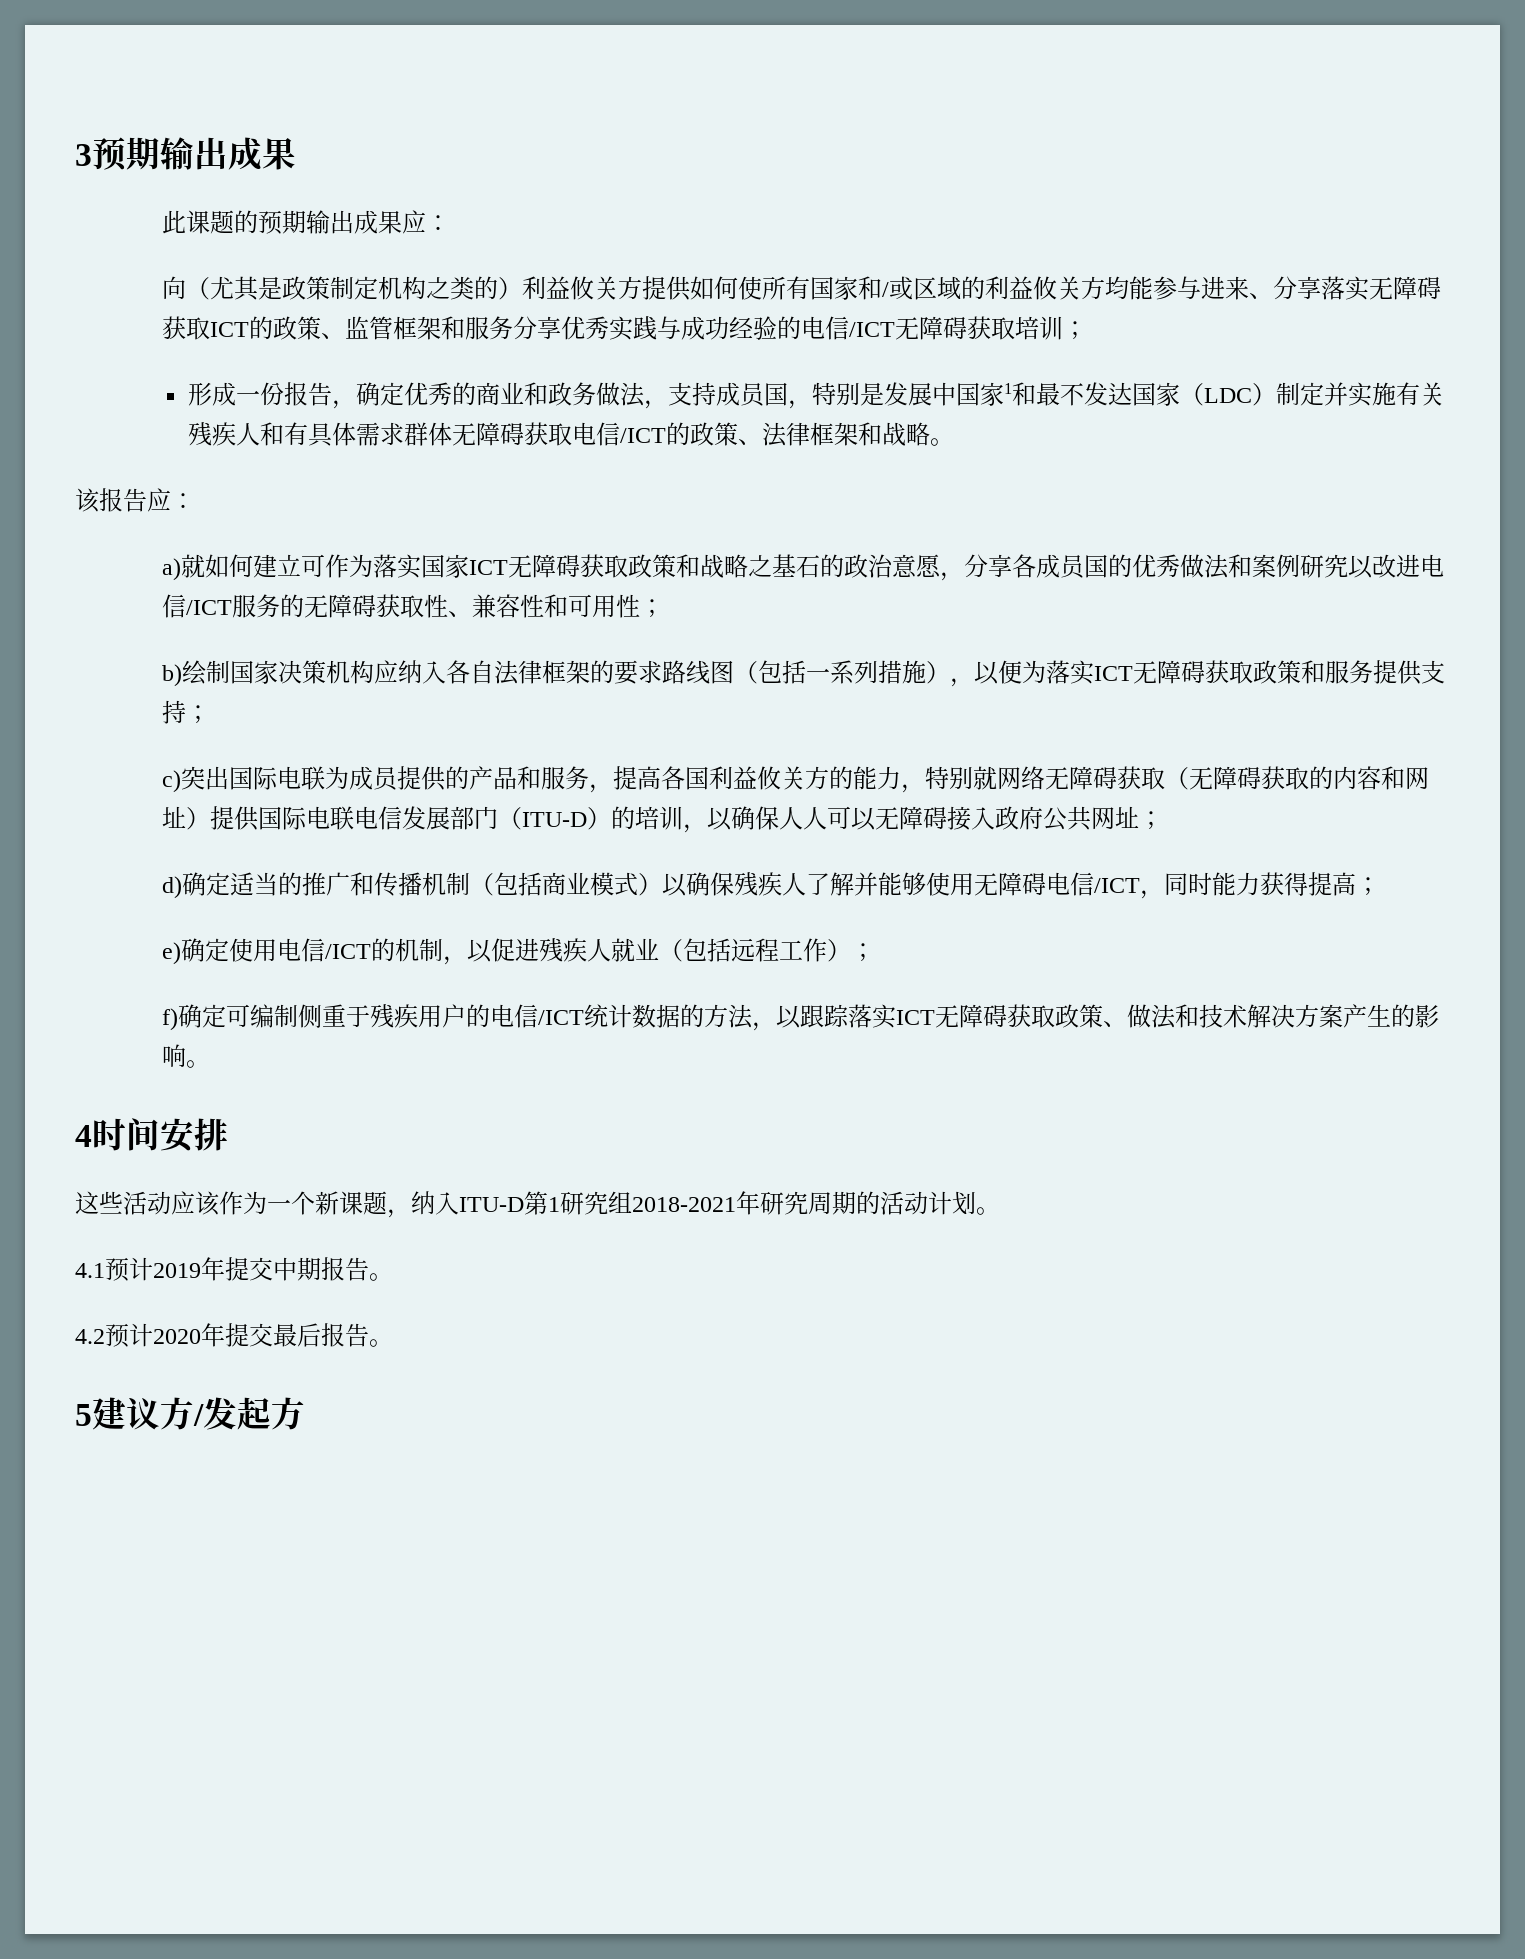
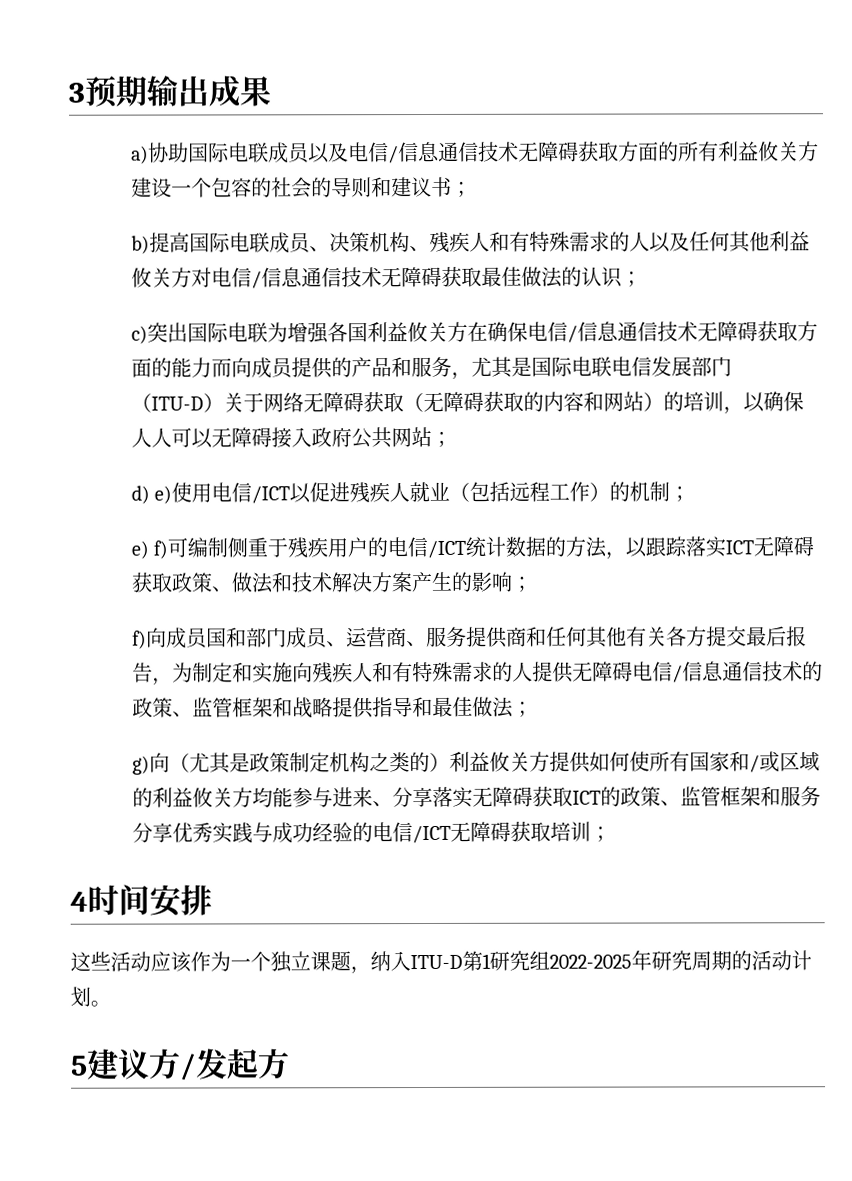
- 此课题的预期输出成果应：
- 向（尤其是政策制定机构之类的）利益攸关方提供如何使所有国家和/或区域的利益攸关方均能参与进来、分享落实无障碍获取ICT的政策、监管框架和服务分享优秀实践与成功经验的电信/ICT无障碍获取培训；
+ a)协助国际电联成员以及电信/信息通信技术无障碍获取方面的所有利益攸关方建设一个包容的社会的导则和建议书；
+ b)提高国际电联成员、决策机构、残疾人和有特殊需求的人以及任何其他利益攸关方对电信/信息通信技术无障碍获取最佳做法的认识；
+ c)突出国际电联为增强各国利益攸关方在确保电信/信息通信技术无障碍获取方面的能力而向成员提供的产品和服务，尤其是国际电联电信发展部门（ITU-D）关于网络无障碍获取（无障碍获取的内容和网站）的培训，以确保人人可以无障碍接入政府公共网站；
+ d) e)使用电信/ICT以促进残疾人就业（包括远程工作）的机制；
+ e) f)可编制侧重于残疾用户的电信/ICT统计数据的方法，以跟踪落实ICT无障碍获取政策、做法和技术解决方案产生的影响；
+ f)向成员国和部门成员、运营商、服务提供商和任何其他有关各方提交最后报告，为制定和实施向残疾人和有特殊需求的人提供无障碍电信/信息通信技术的政策、监管框架和战略提供指导和最佳做法；
+ g)向（尤其是政策制定机构之类的）利益攸关方提供如何使所有国家和/或区域的利益攸关方均能参与进来、分享落实无障碍获取ICT的政策、监管框架和服务分享优秀实践与成功经验的电信/ICT无障碍获取培训；
- 形成一份报告，确定优秀的商业和政务做法，支持成员国，特别是发展中国家1和最不发达国家（LDC）制定并实施有关残疾人和有具体需求群体无障碍获取电信/ICT的政策、法律框架和战略。
- 该报告应：
- a)就如何建立可作为落实国家ICT无障碍获取政策和战略之基石的政治意愿，分享各成员国的优秀做法和案例研究以改进电信/ICT服务的无障碍获取性、兼容性和可用性；
- b)绘制国家决策机构应纳入各自法律框架的要求路线图（包括一系列措施），以便为落实ICT无障碍获取政策和服务提供支持；
- c)突出国际电联为成员提供的产品和服务，提高各国利益攸关方的能力，特别就网络无障碍获取（无障碍获取的内容和网址）提供国际电联电信发展部门（ITU-D）的培训，以确保人人可以无障碍接入政府公共网址；
- d)确定适当的推广和传播机制（包括商业模式）以确保残疾人了解并能够使用无障碍电信/ICT，同时能力获得提高；
- e)确定使用电信/ICT的机制，以促进残疾人就业（包括远程工作）；
- f)确定可编制侧重于残疾用户的电信/ICT统计数据的方法，以跟踪落实ICT无障碍获取政策、做法和技术解决方案产生的影响。
- 这些活动应该作为一个新课题，纳入ITU-D第1研究组2018-2021年研究周期的活动计划。
+ 这些活动应该作为一个独立课题，纳入ITU-D第1研究组2022-2025年研究周期的活动计划。
- 4.1预计2019年提交中期报告。
- 4.2预计2020年提交最后报告。

